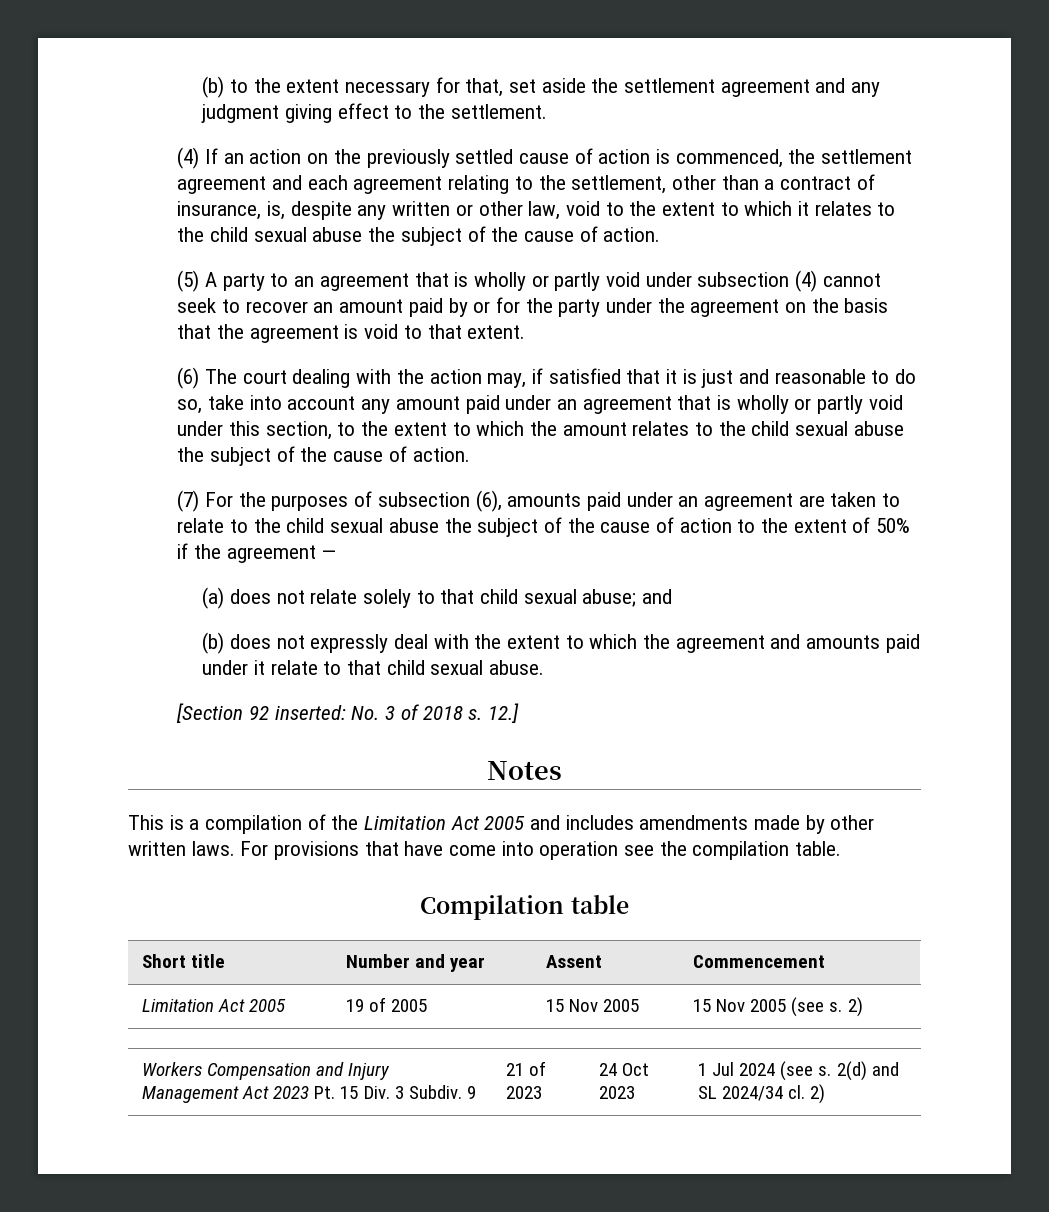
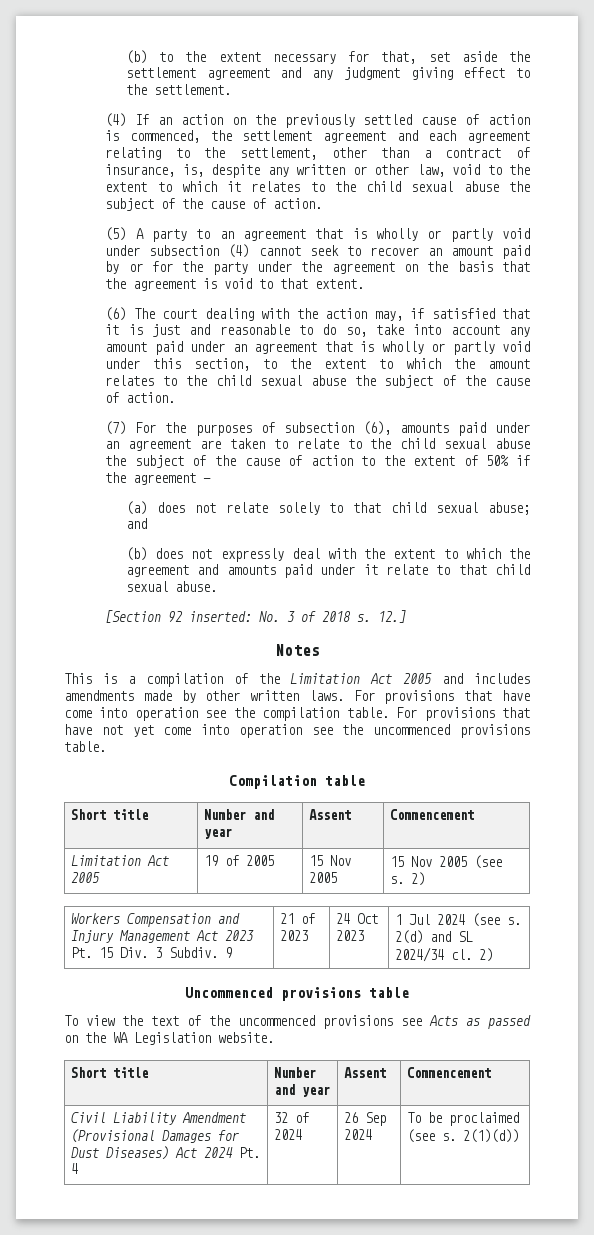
+ For provisions that have not yet come into operation see the uncommenced provisions table.
+ Uncommenced provisions table
+ To view the text of the uncommenced provisions see Acts as passed on the WA Legislation website.
+ Short title | Number and year | Assent | Commencement
+ Civil Liability Amendment (Provisional Damages for Dust Diseases) Act 2024 Pt. 4 | 32 of 2024 | 26 Sep 2024 | To be proclaimed (see s. 2(1)(d))

